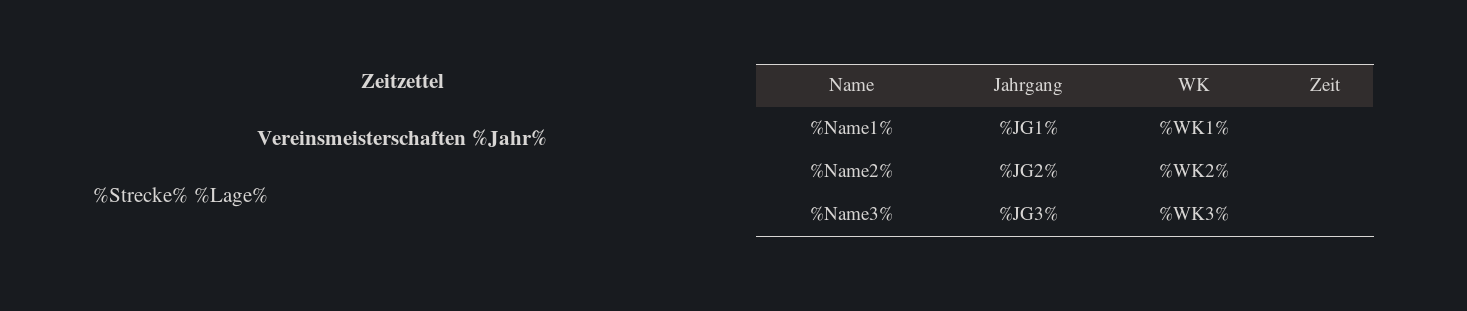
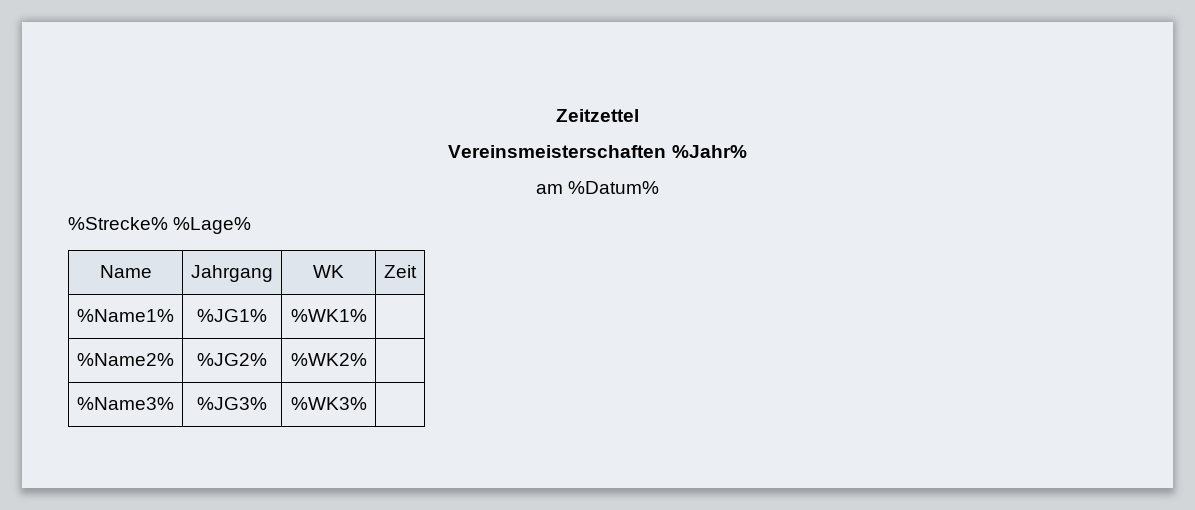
+ am %Datum%

